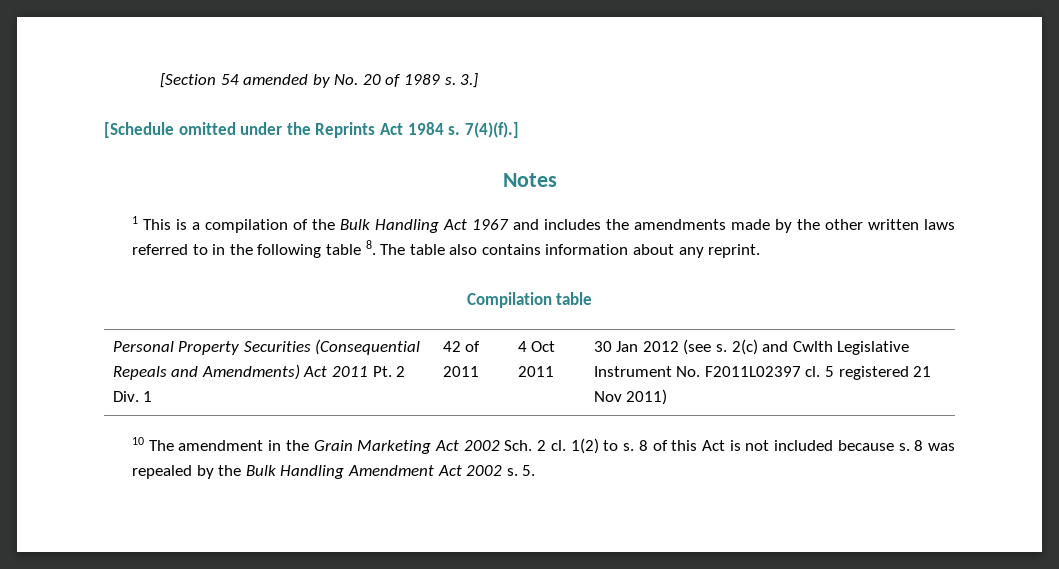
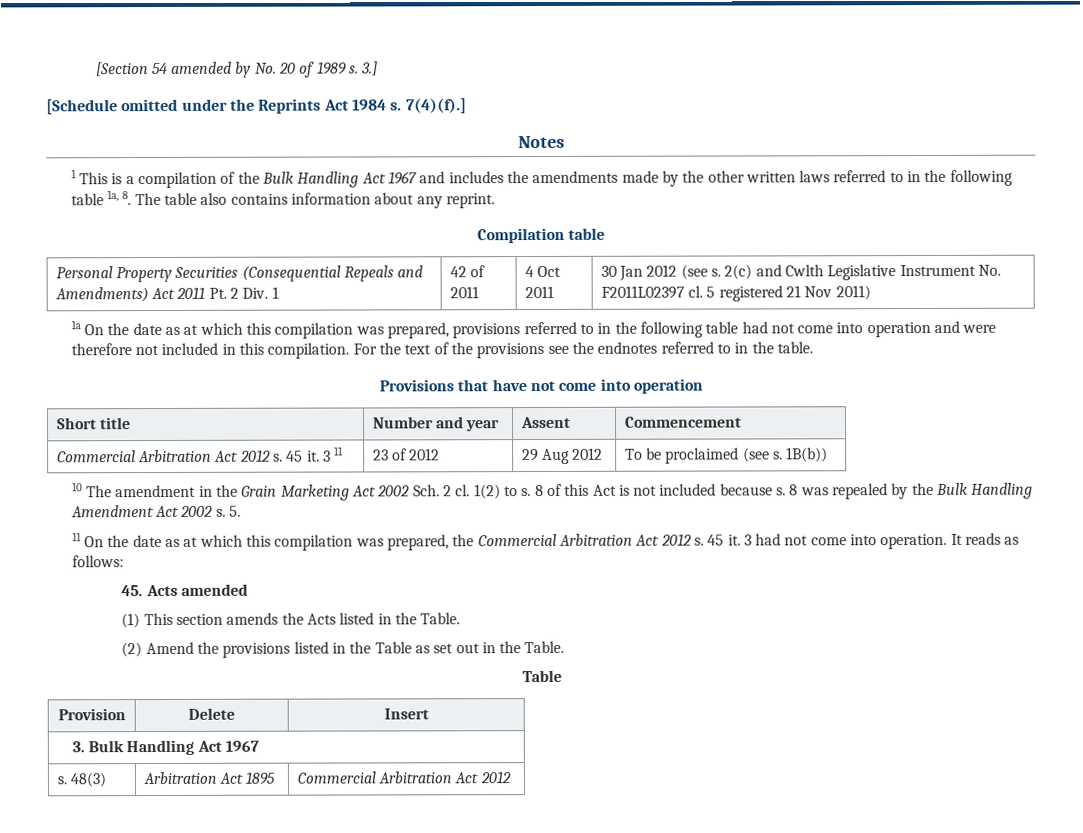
- 1 This is a compilation of the Bulk Handling Act 1967 and includes the amendments made by the other written laws referred to in the following table 8. The table also contains information about any reprint.
+ 1 This is a compilation of the Bulk Handling Act 1967 and includes the amendments made by the other written laws referred to in the following table 1a, 8. The table also contains information about any reprint.
+ 1a On the date as at which this compilation was prepared, provisions referred to in the following table had not come into operation and were therefore not included in this compilation. For the text of the provisions see the endnotes referred to in the table.
+ Provisions that have not come into operation
+ Short title | Number and year | Assent | Commencement
+ Commercial Arbitration Act 2012 s. 45 it. 3 11 | 23 of 2012 | 29 Aug 2012 | To be proclaimed (see s. 1B(b))
+ 11 On the date as at which this compilation was prepared, the Commercial Arbitration Act 2012 s. 45 it. 3 had not come into operation. It reads as follows:
+ 45. Acts amended
+ (1) This section amends the Acts listed in the Table.
+ (2) Amend the provisions listed in the Table as set out in the Table.
+ Table
+ Provision | Delete | Insert
+ 3. Bulk Handling Act 1967
+ s. 48(3) | Arbitration Act 1895 | Commercial Arbitration Act 2012

